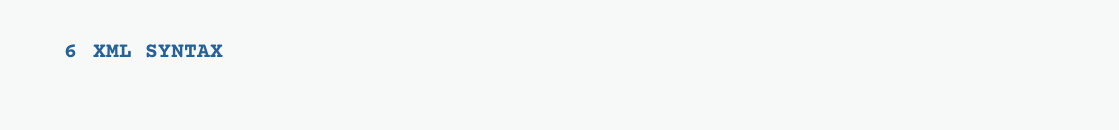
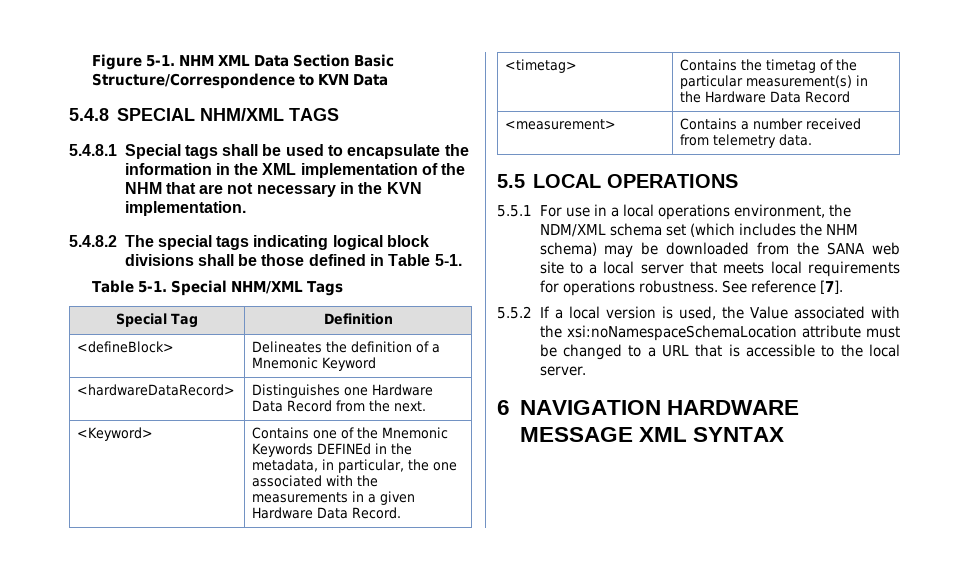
- 6 XML SYNTAX
+ Figure 5-1. NHM XML Data Section Basic Structure/Correspondence to KVN Data
+ 5.4.8 SPECIAL NHM/XML TAGS
+ 5.4.8.1 Special tags shall be used to encapsulate the information in the XML implementation of the NHM that are not necessary in the KVN implementation.
+ 5.4.8.2 The special tags indicating logical block divisions shall be those defined in Table 5-1.
+ Table 5-1. Special NHM/XML Tags
+ Special Tag | Definition
+ <defineBlock> | Delineates the definition of a Mnemonic Keyword
+ <hardwareDataRecord> | Distinguishes one Hardware Data Record from the next.
+ <Keyword> | Contains one of the Mnemonic Keywords DEFINEd in the metadata, in particular, the one associated with the measurements in a given Hardware Data Record.
+ <timetag> | Contains the timetag of the particular measurement(s) in the Hardware Data Record
+ <measurement> | Contains a number received from telemetry data.
+ 5.5 LOCAL OPERATIONS
+ 5.5.1 For use in a local operations environment, the NDM/XML schema set (which includes the NHM schema) may be downloaded from the SANA web site to a local server that meets local requirements for operations robustness. See reference [7].
+ 5.5.2 If a local version is used, the Value associated with the xsi:noNamespaceSchemaLocation attribute must be changed to a URL that is accessible to the local server.
+ 6 NAVIGATION HARDWARE MESSAGE XML SYNTAX

